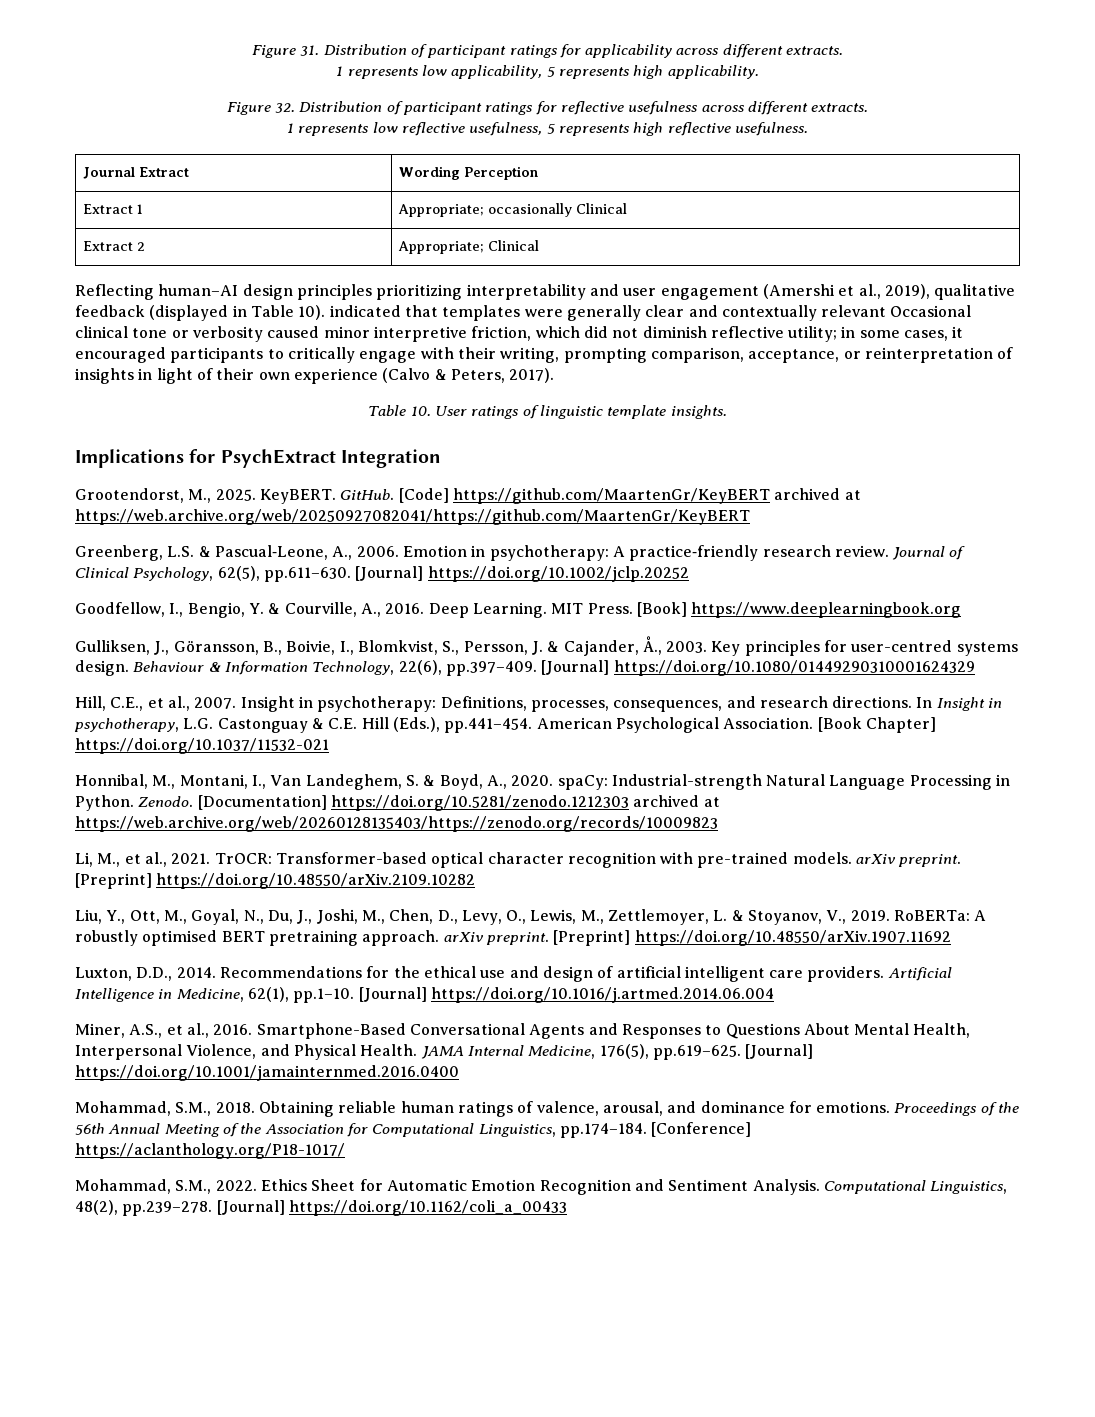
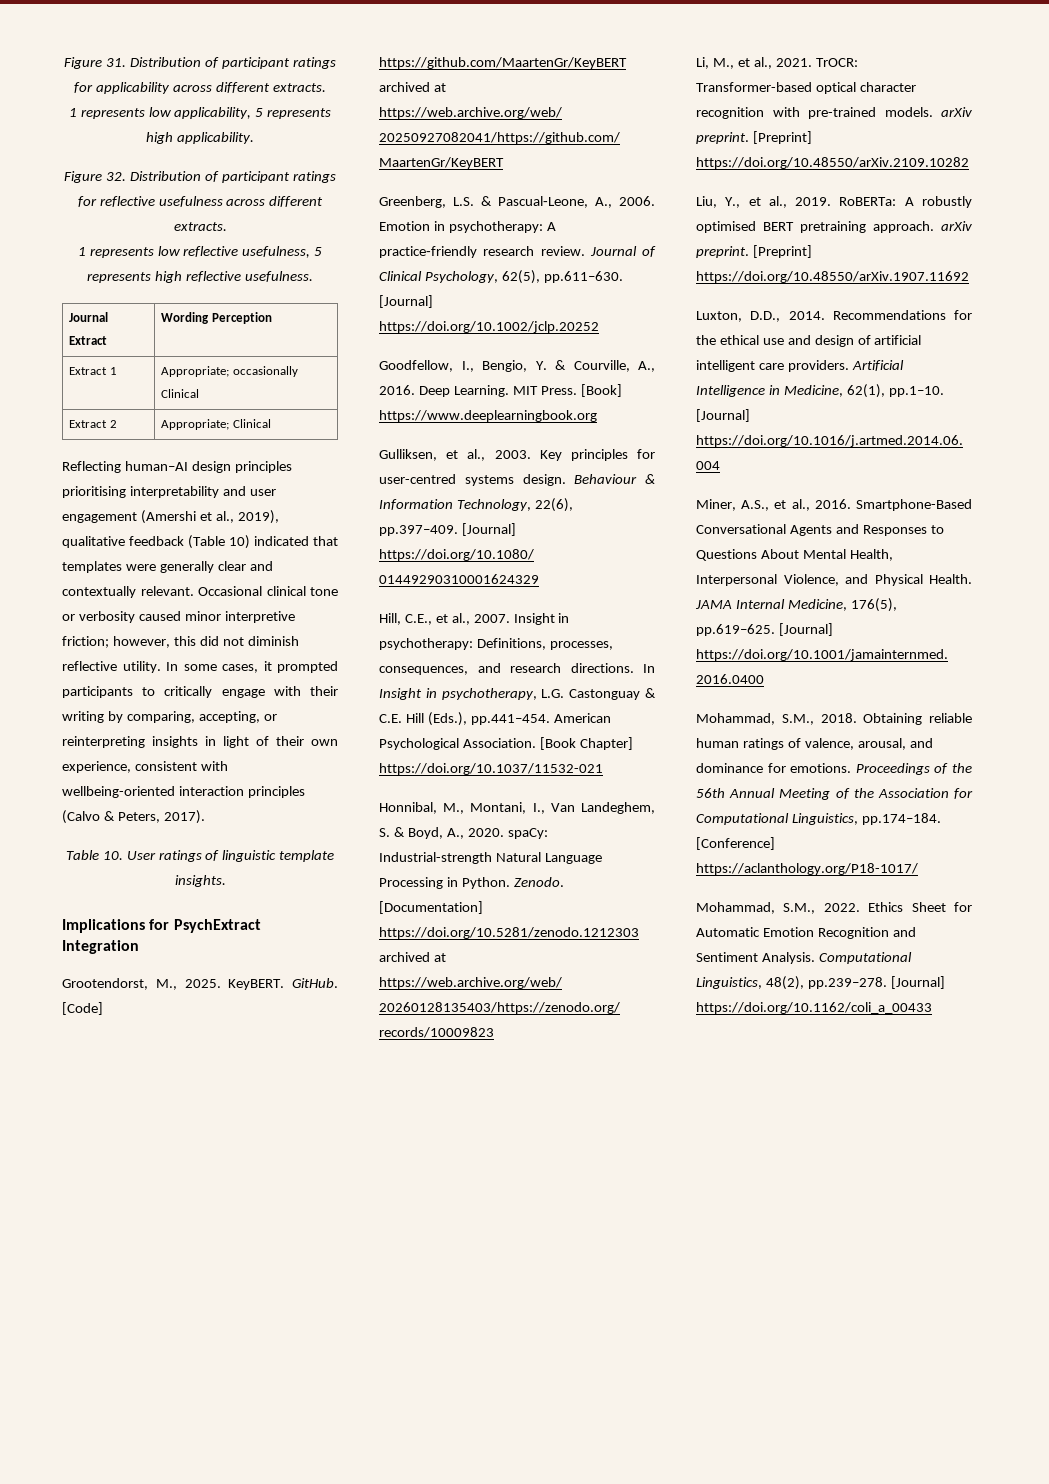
- Reflecting human–AI design principles prioritizing interpretability and user engagement (Amershi et al., 2019), qualitative feedback (displayed in Table 10). indicated that templates were generally clear and contextually relevant Occasional clinical tone or verbosity caused minor interpretive friction, which did not diminish reflective utility; in some cases, it encouraged participants to critically engage with their writing, prompting comparison, acceptance, or reinterpretation of insights in light of their own experience (Calvo & Peters, 2017).
+ Reflecting human–AI design principles prioritising interpretability and user engagement (Amershi et al., 2019), qualitative feedback (Table 10) indicated that templates were generally clear and contextually relevant. Occasional clinical tone or verbosity caused minor interpretive friction; however, this did not diminish reflective utility. In some cases, it prompted participants to critically engage with their writing by comparing, accepting, or reinterpreting insights in light of their own experience, consistent with wellbeing-oriented interaction principles (Calvo & Peters, 2017).
- Gulliksen, J., Göransson, B., Boivie, I., Blomkvist, S., Persson, J. & Cajander, Å., 2003.
+ Gulliksen, et al., 2003.
- Liu, Y., Ott, M., Goyal, N., Du, J., Joshi, M., Chen, D., Levy, O., Lewis, M., Zettlemoyer, L. & Stoyanov, V., 2019.
+ Liu, Y., et al., 2019.

